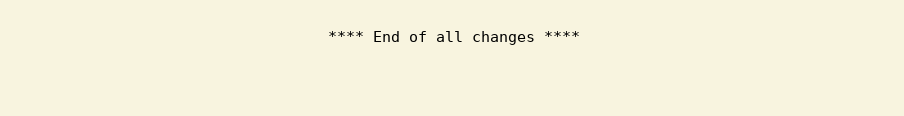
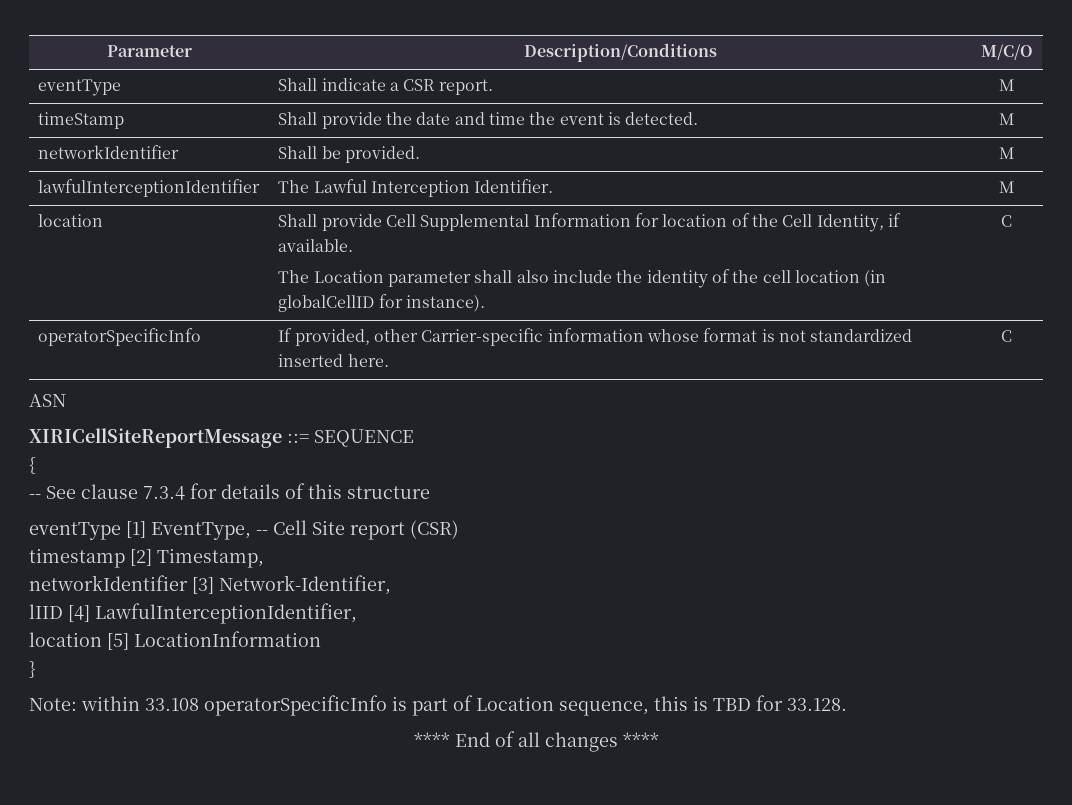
+ Parameter | Description/Conditions | M/C/O
+ eventType | Shall indicate a CSR report. | M
+ timeStamp | Shall provide the date and time the event is detected. | M
+ networkIdentifier | Shall be provided. | M
+ lawfulInterceptionIdentifier | The Lawful Interception Identifier. | M
+ location | Shall provide Cell Supplemental Information for location of the Cell Identity, if available.
+ The Location parameter shall also include the identity of the cell location (in globalCellID for instance). | C
+ operatorSpecificInfo | If provided, other Carrier-specific information whose format is not standardized inserted here. | C
+ ASN
+ XIRICellSiteReportMessage ::= SEQUENCE
+ {
+ -- See clause 7.3.4 for details of this structure
+ eventType [1] EventType, -- Cell Site report (CSR)
+ timestamp [2] Timestamp,
+ networkIdentifier [3] Network-Identifier,
+ lIID [4] LawfulInterceptionIdentifier,
+ location [5] LocationInformation
+ }
+ Note: within 33.108 operatorSpecificInfo is part of Location sequence, this is TBD for 33.128.

